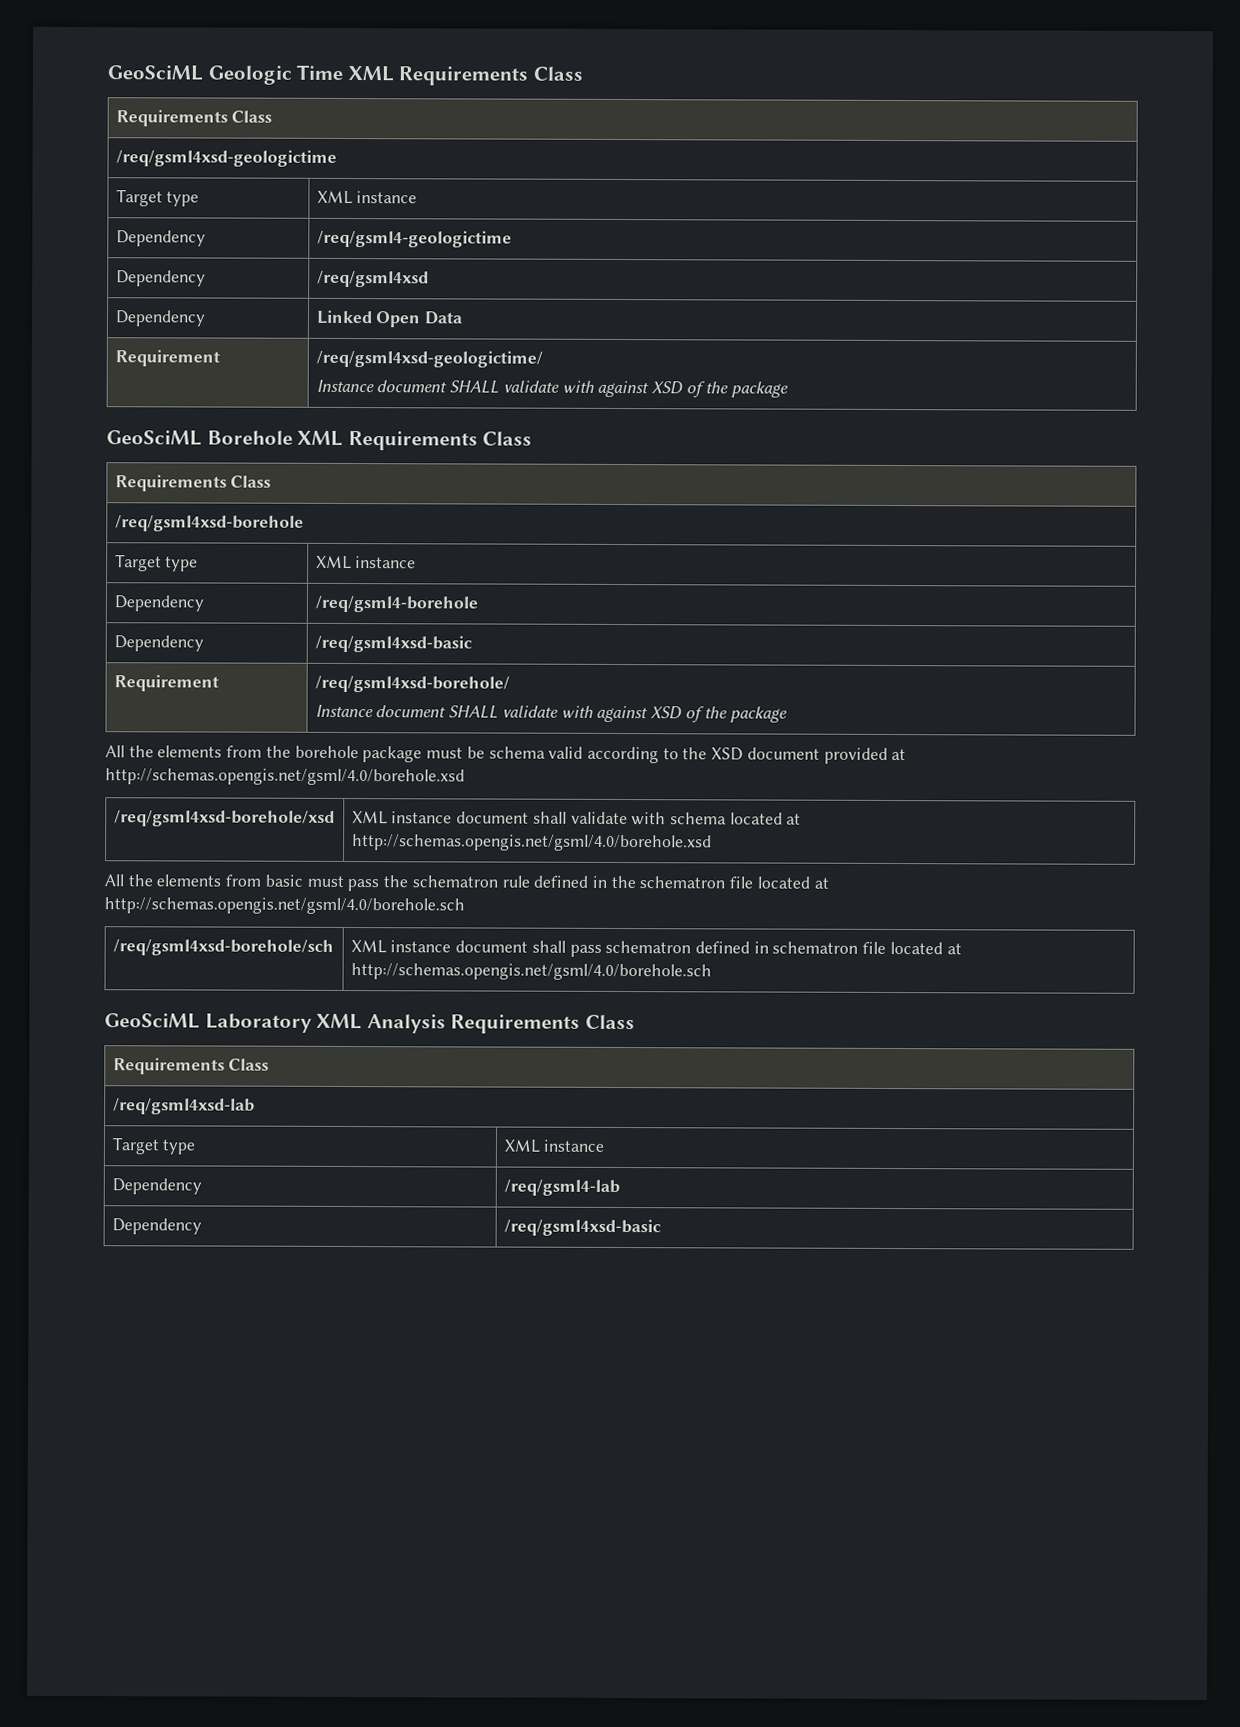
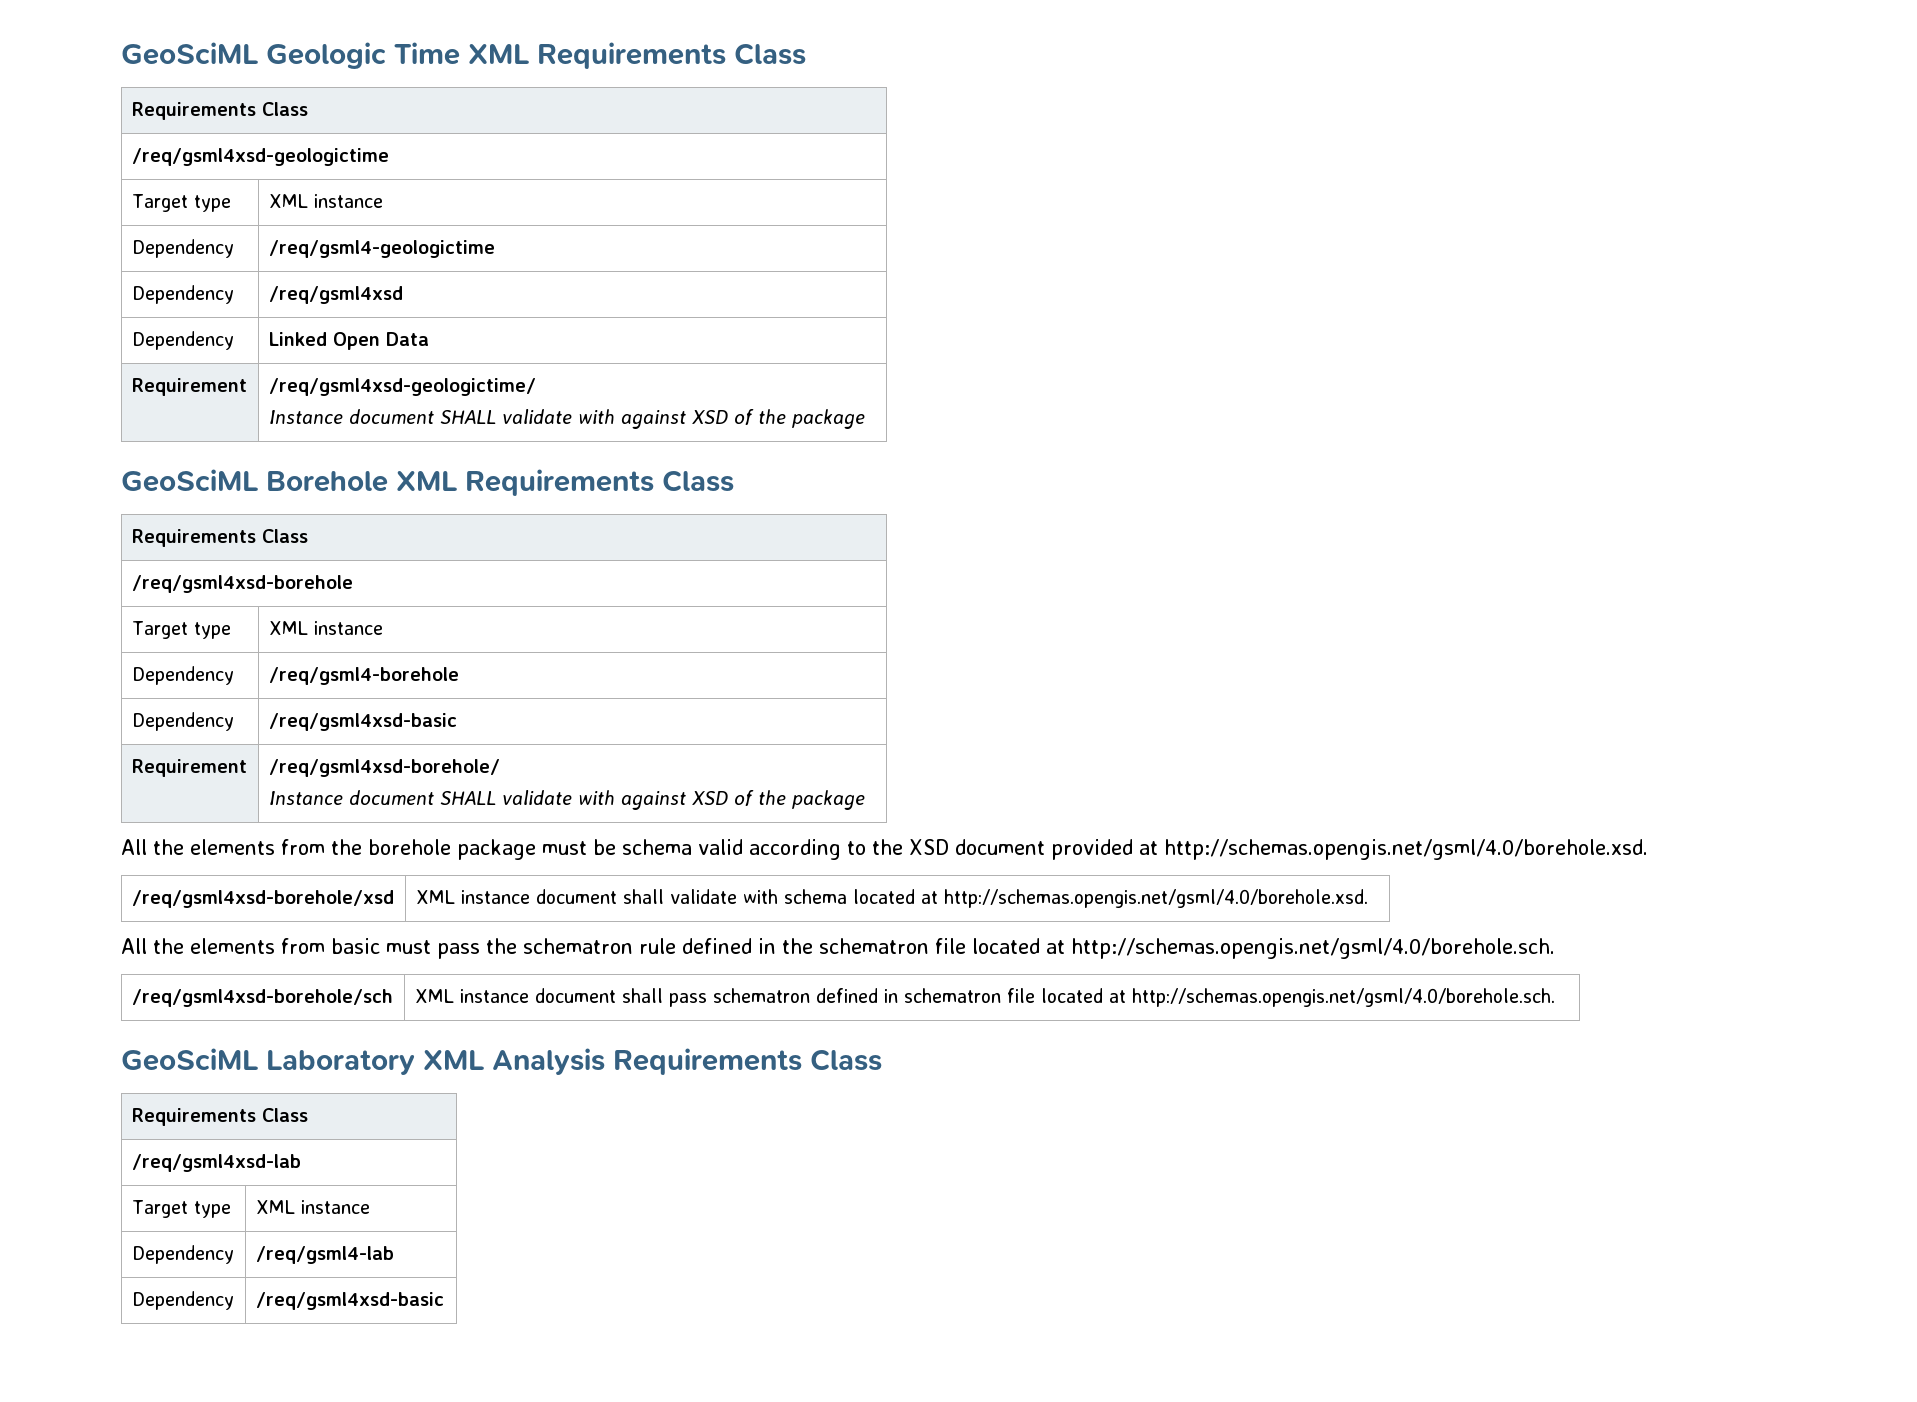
- All the elements from the borehole package must be schema valid according to the XSD document provided at http://schemas.opengis.net/gsml/4.0/borehole.xsd
+ All the elements from the borehole package must be schema valid according to the XSD document provided at http://schemas.opengis.net/gsml/4.0/borehole.xsd.
- /req/gsml4xsd-borehole/xsd | XML instance document shall validate with schema located at http://schemas.opengis.net/gsml/4.0/borehole.xsd
+ /req/gsml4xsd-borehole/xsd | XML instance document shall validate with schema located at http://schemas.opengis.net/gsml/4.0/borehole.xsd.
- All the elements from basic must pass the schematron rule defined in the schematron file located at http://schemas.opengis.net/gsml/4.0/borehole.sch
+ All the elements from basic must pass the schematron rule defined in the schematron file located at http://schemas.opengis.net/gsml/4.0/borehole.sch.
- /req/gsml4xsd-borehole/sch | XML instance document shall pass schematron defined in schematron file located at http://schemas.opengis.net/gsml/4.0/borehole.sch
+ /req/gsml4xsd-borehole/sch | XML instance document shall pass schematron defined in schematron file located at http://schemas.opengis.net/gsml/4.0/borehole.sch.

